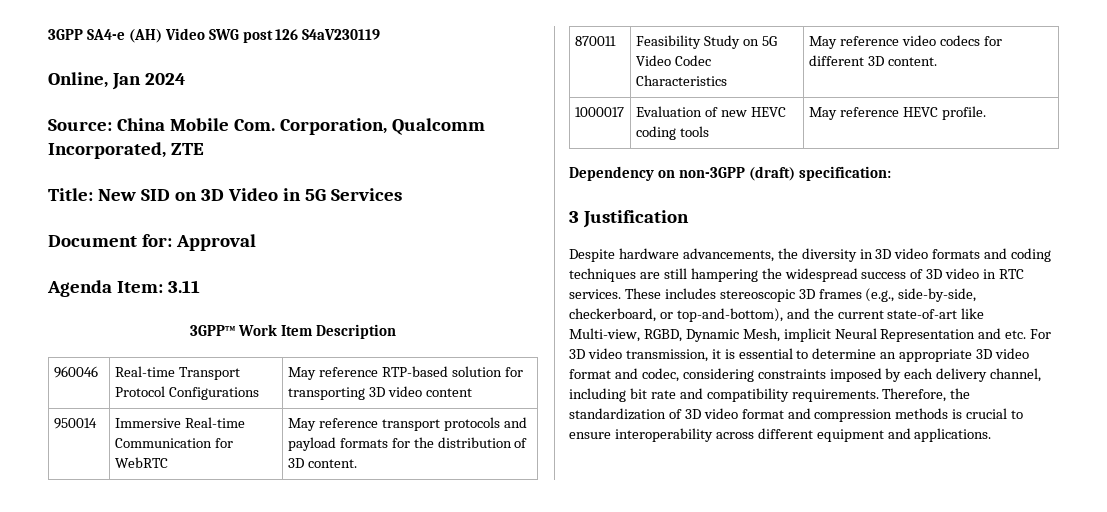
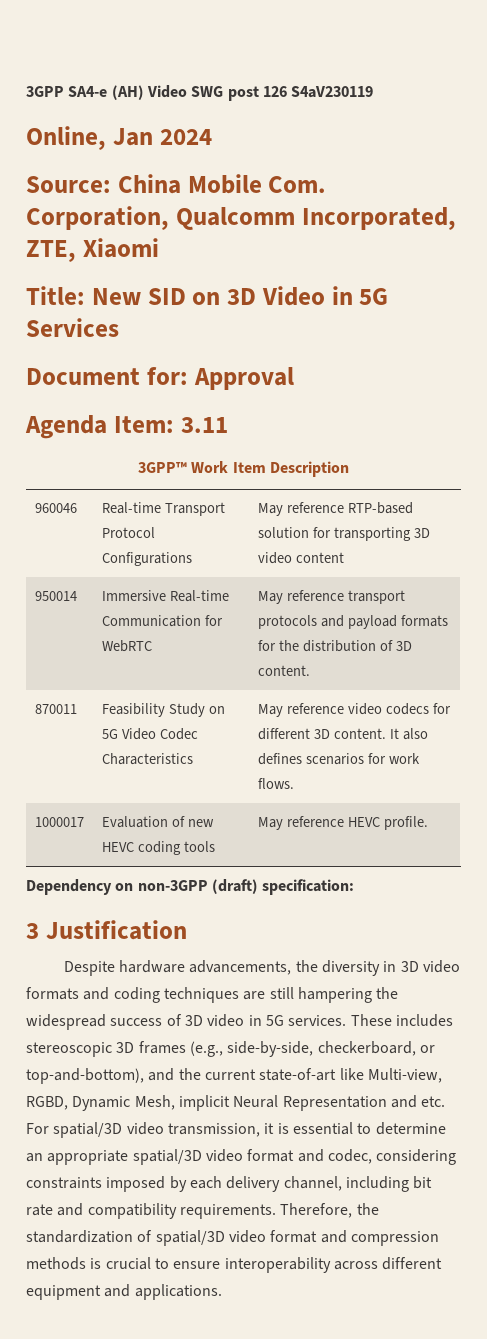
- Source: China Mobile Com. Corporation, Qualcomm Incorporated, ZTE
+ Source: China Mobile Com. Corporation, Qualcomm Incorporated, ZTE, Xiaomi
- 870011 | Feasibility Study on 5G Video Codec Characteristics | May reference video codecs for different 3D content.
+ 870011 | Feasibility Study on 5G Video Codec Characteristics | May reference video codecs for different 3D content. It also defines scenarios for work flows.
- Despite hardware advancements, the diversity in 3D video formats and coding techniques are still hampering the widespread success of 3D video in RTC services.
+ Despite hardware advancements, the diversity in 3D video formats and coding techniques are still hampering the widespread success of 3D video in 5G services.
- These includes stereoscopic 3D frames (e.g., side-by-side, checkerboard, or top-and-bottom), and the current state-of-art like Multi-view, RGBD, Dynamic Mesh, implicit Neural Representation and etc. For 3D video transmission, it is essential to determine an appropriate 3D video format and codec, considering constraints imposed by each delivery channel, including bit rate and compatibility requirements.
+ These includes stereoscopic 3D frames (e.g., side-by-side, checkerboard, or top-and-bottom), and the current state-of-art like Multi-view, RGBD, Dynamic Mesh, implicit Neural Representation and etc. For spatial/3D video transmission, it is essential to determine an appropriate spatial/3D video format and codec, considering constraints imposed by each delivery channel, including bit rate and compatibility requirements.
- Therefore, the standardization of 3D video format and compression methods is crucial to ensure interoperability across different equipment and applications.
+ Therefore, the standardization of spatial/3D video format and compression methods is crucial to ensure interoperability across different equipment and applications.

